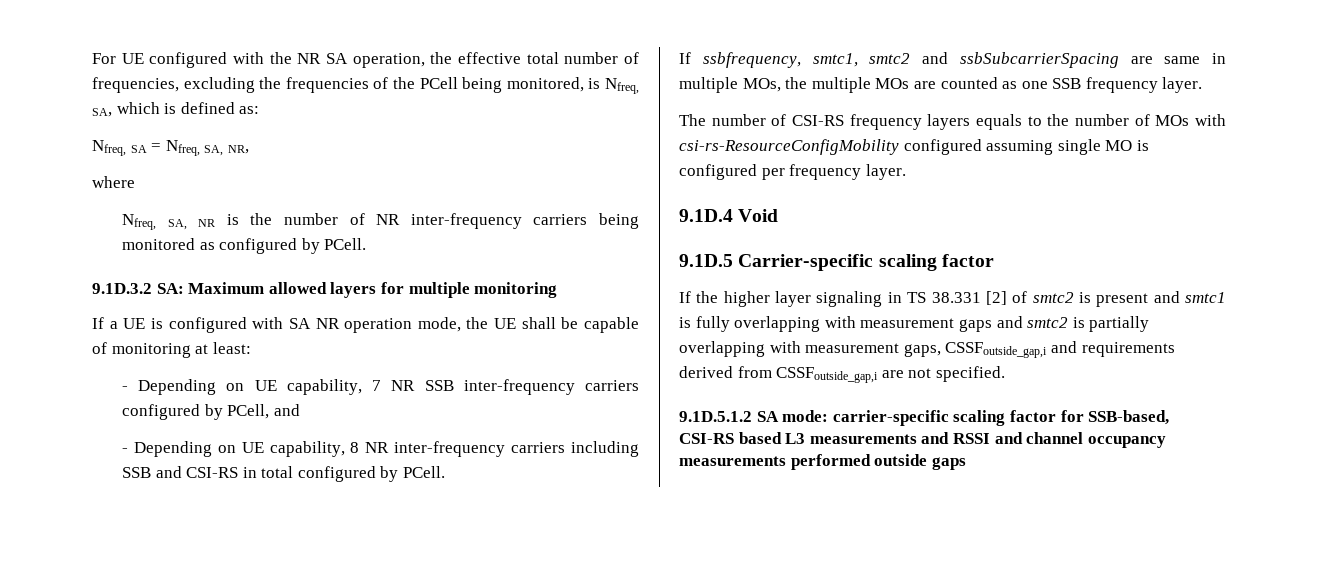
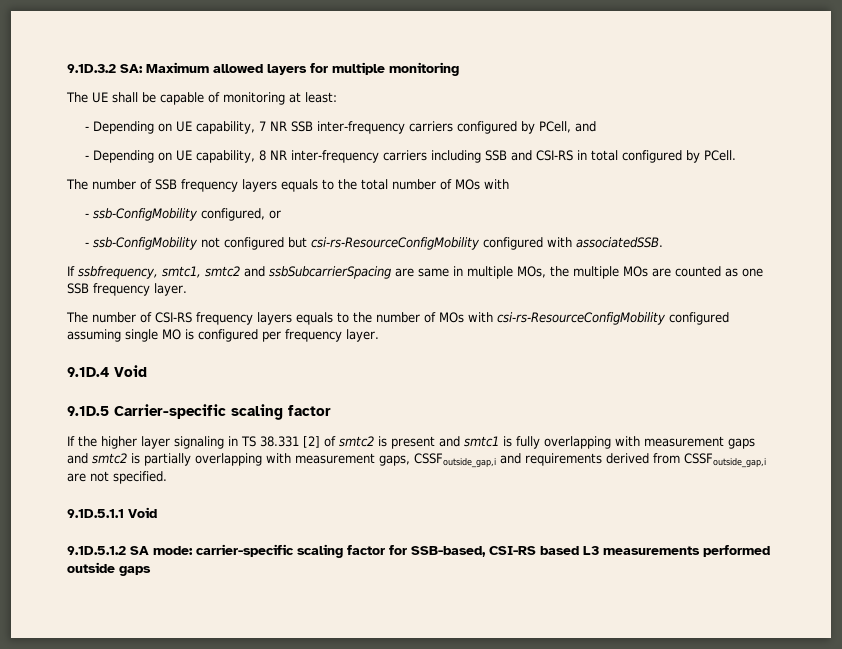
- For UE configured with the NR SA operation, the effective total number of frequencies, excluding the frequencies of the PCell being monitored, is Nfreq, SA, which is defined as:
- Nfreq, SA = Nfreq, SA, NR,
- where
- Nfreq, SA, NR is the number of NR inter-frequency carriers being monitored as configured by PCell.
- If a UE is configured with SA NR operation mode, the UE shall be capable of monitoring at least:
+ The UE shall be capable of monitoring at least:
+ The number of SSB frequency layers equals to the total number of MOs with
+ - ssb-ConfigMobility configured, or
+ - ssb-ConfigMobility not configured but csi-rs-ResourceConfigMobility configured with associatedSSB.
+ 9.1D.5.1.1 Void
- 9.1D.5.1.2 SA mode: carrier-specific scaling factor for SSB-based, CSI-RS based L3 measurements and RSSI and channel occupancy measurements performed outside gaps
+ 9.1D.5.1.2 SA mode: carrier-specific scaling factor for SSB-based, CSI-RS based L3 measurements performed outside gaps

